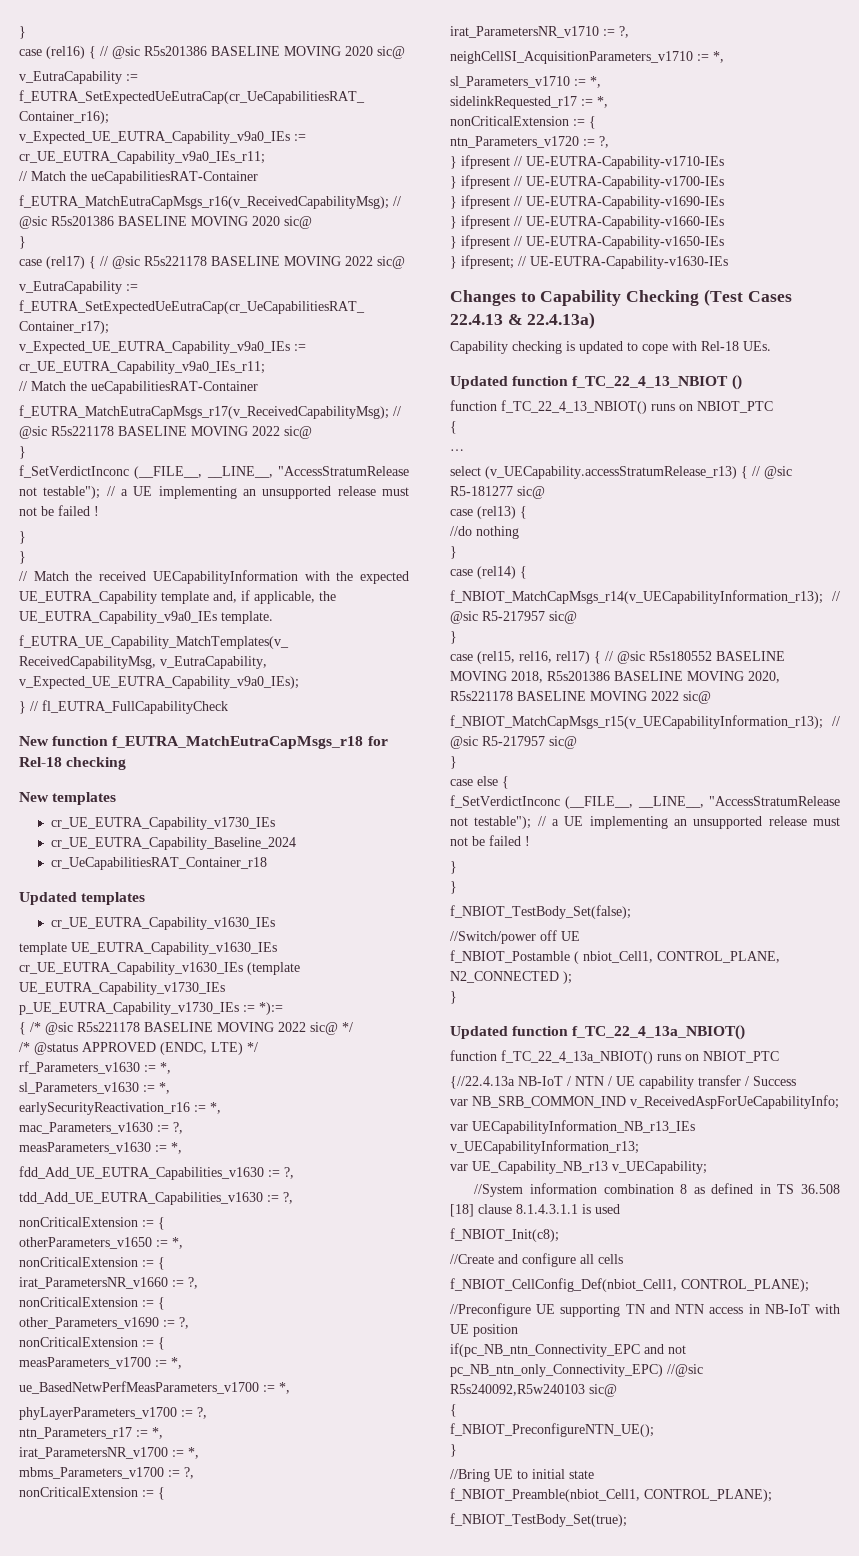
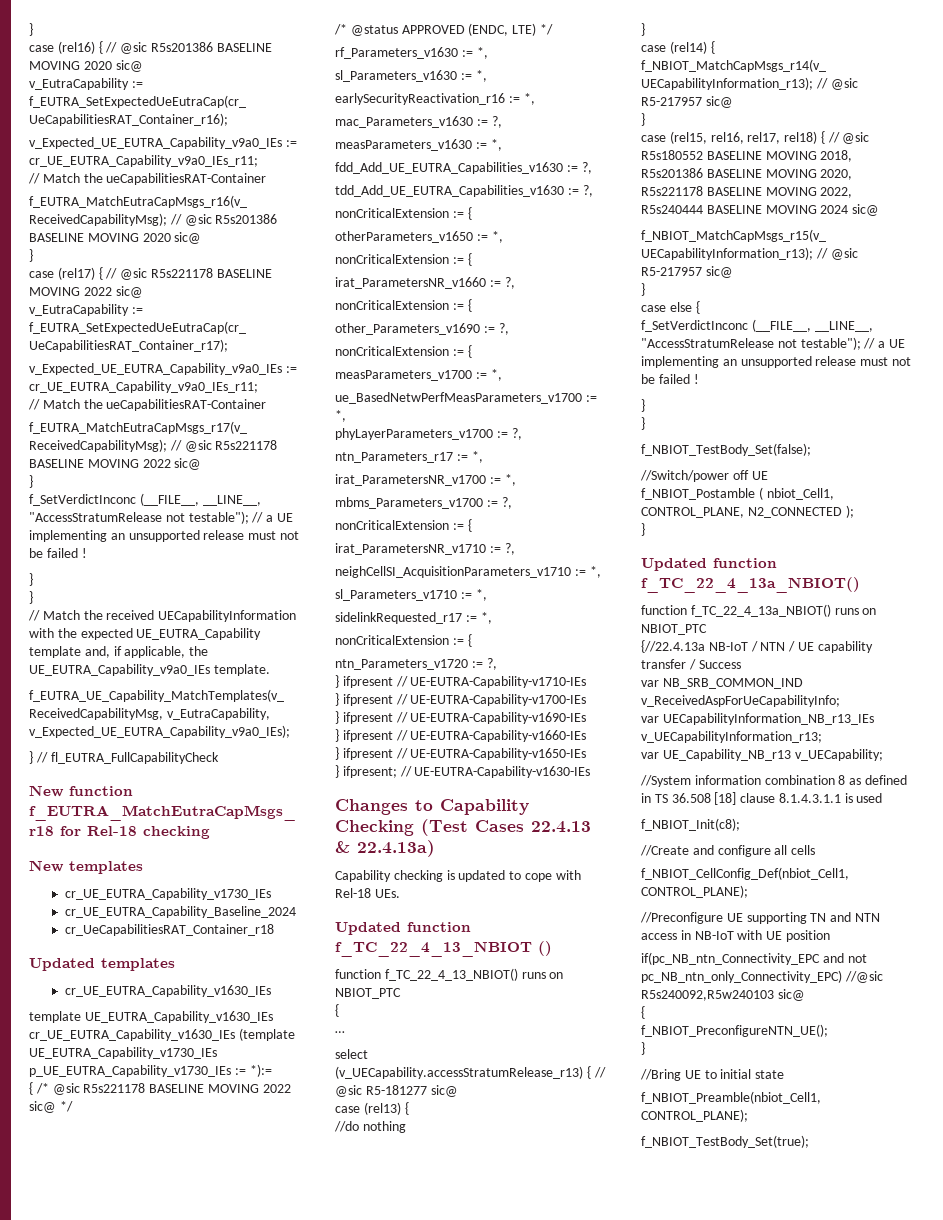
- case (rel15, rel16, rel17) { // @sic R5s180552 BASELINE MOVING 2018, R5s201386 BASELINE MOVING 2020, R5s221178 BASELINE MOVING 2022 sic@
+ case (rel15, rel16, rel17, rel18) { // @sic R5s180552 BASELINE MOVING 2018, R5s201386 BASELINE MOVING 2020, R5s221178 BASELINE MOVING 2022, R5s240444 BASELINE MOVING 2024 sic@

